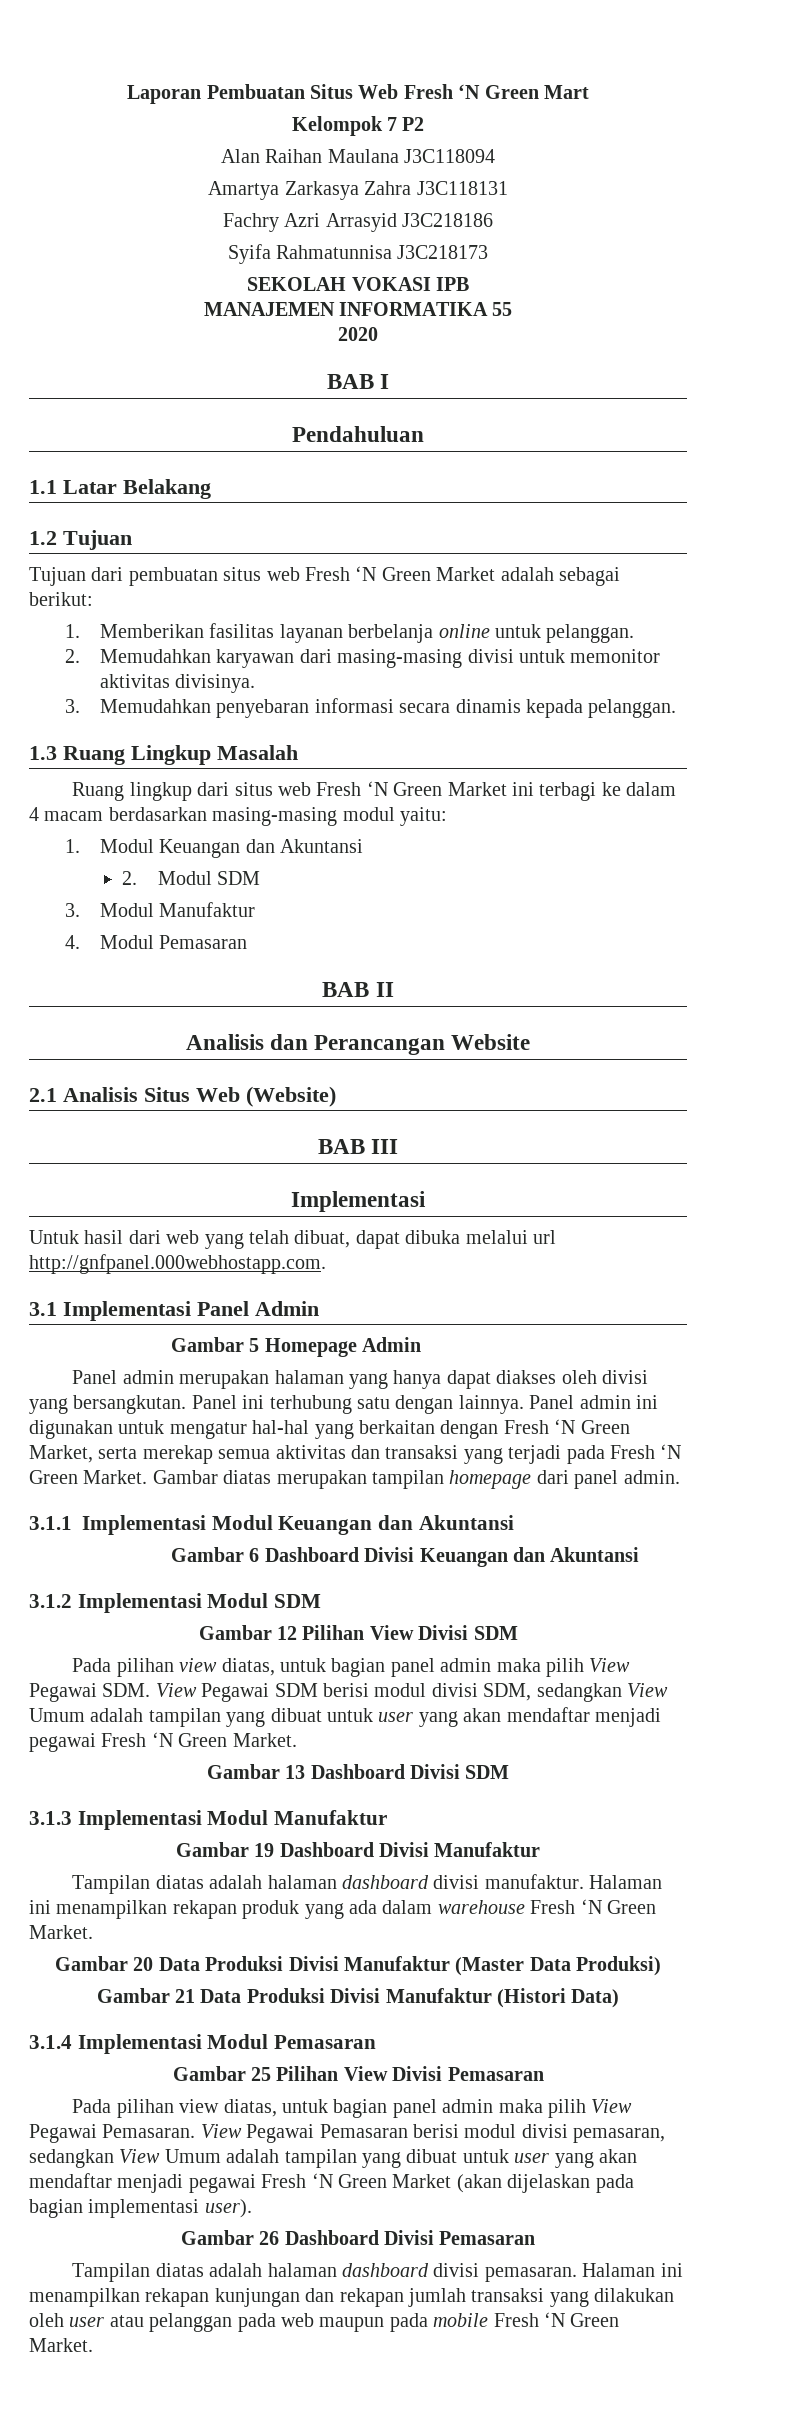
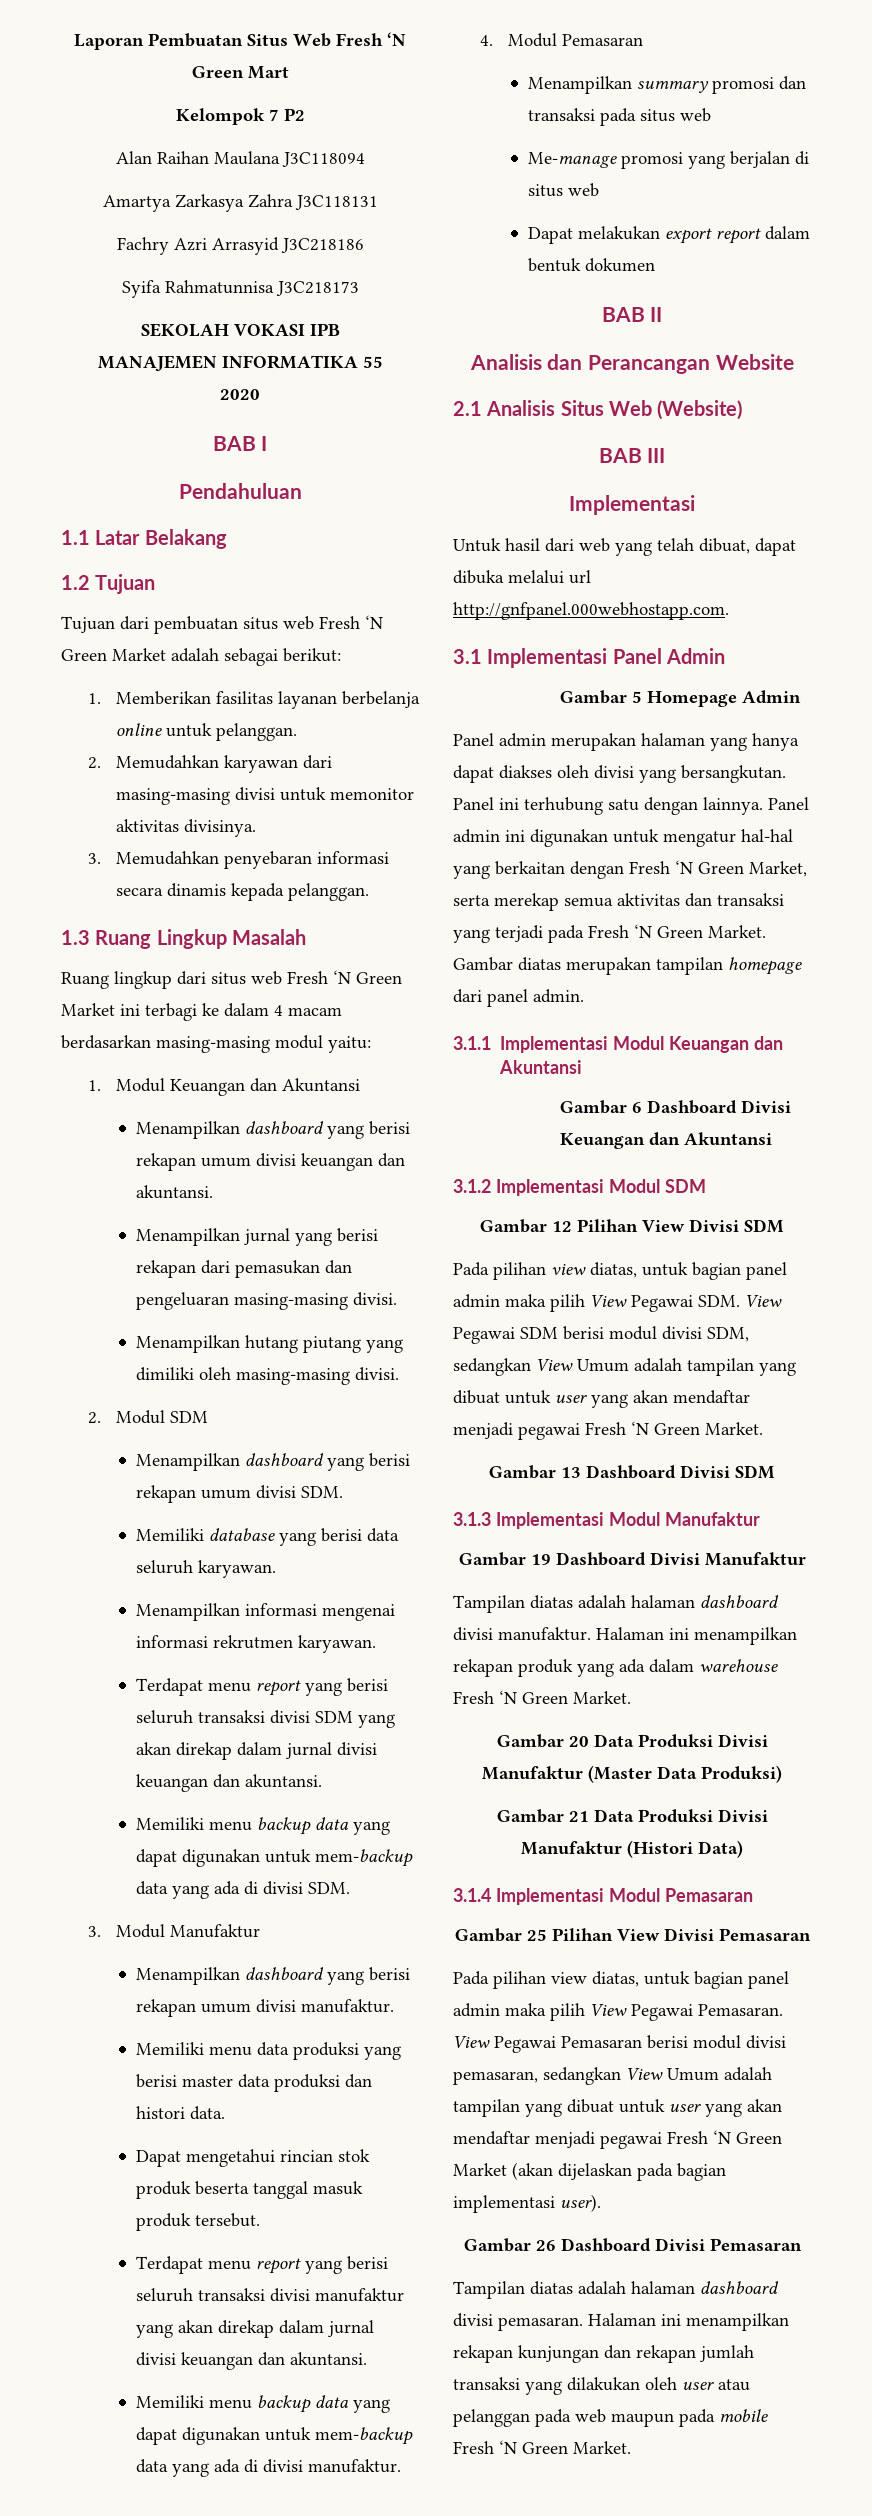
+ Menampilkan dashboard yang berisi rekapan umum divisi keuangan dan akuntansi.
+ Menampilkan jurnal yang berisi rekapan dari pemasukan dan pengeluaran masing-masing divisi.
+ Menampilkan hutang piutang yang dimiliki oleh masing-masing divisi.
  2. Modul SDM
+ Menampilkan dashboard yang berisi rekapan umum divisi SDM.
+ Memiliki database yang berisi data seluruh karyawan.
+ Menampilkan informasi mengenai informasi rekrutmen karyawan.
+ Terdapat menu report yang berisi seluruh transaksi divisi SDM yang akan direkap dalam jurnal divisi keuangan dan akuntansi.
+ Memiliki menu backup data yang dapat digunakan untuk mem-backup data yang ada di divisi SDM.
  3. Modul Manufaktur
+ Menampilkan dashboard yang berisi rekapan umum divisi manufaktur.
+ Memiliki menu data produksi yang berisi master data produksi dan histori data.
+ Dapat mengetahui rincian stok produk beserta tanggal masuk produk tersebut.
+ Terdapat menu report yang berisi seluruh transaksi divisi manufaktur yang akan direkap dalam jurnal divisi keuangan dan akuntansi.
+ Memiliki menu backup data yang dapat digunakan untuk mem-backup data yang ada di divisi manufaktur.
  4. Modul Pemasaran
+ Menampilkan summary promosi dan transaksi pada situs web
+ Me-manage promosi yang berjalan di situs web
+ Dapat melakukan export report dalam bentuk dokumen

